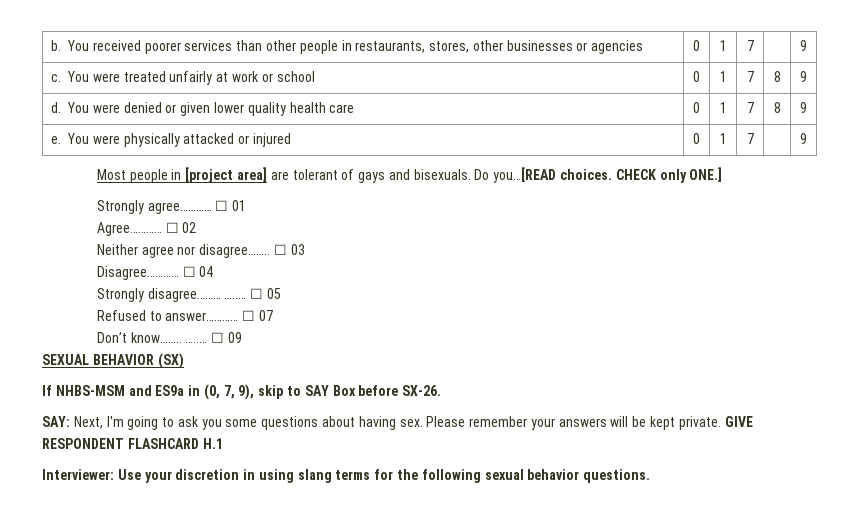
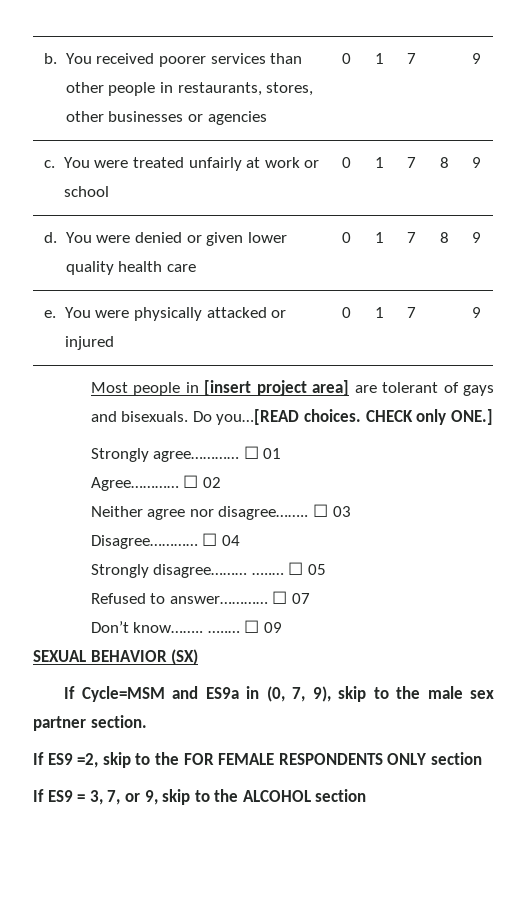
- Most people in [project area] are tolerant of gays and bisexuals.
+ Most people in [insert project area] are tolerant of gays and bisexuals.
- If NHBS-MSM and ES9a in (0, 7, 9), skip to SAY Box before SX-26.
- SAY: Next, I'm going to ask you some questions about having sex. Please remember your answers will be kept private. GIVE RESPONDENT FLASHCARD H.1
- Interviewer: Use your discretion in using slang terms for the following sexual behavior questions.
+ If Cycle=MSM and ES9a in (0, 7, 9), skip to the male sex partner section.
+ If ES9 =2, skip to the FOR FEMALE RESPONDENTS ONLY section
+ If ES9 = 3, 7, or 9, skip to the ALCOHOL section

